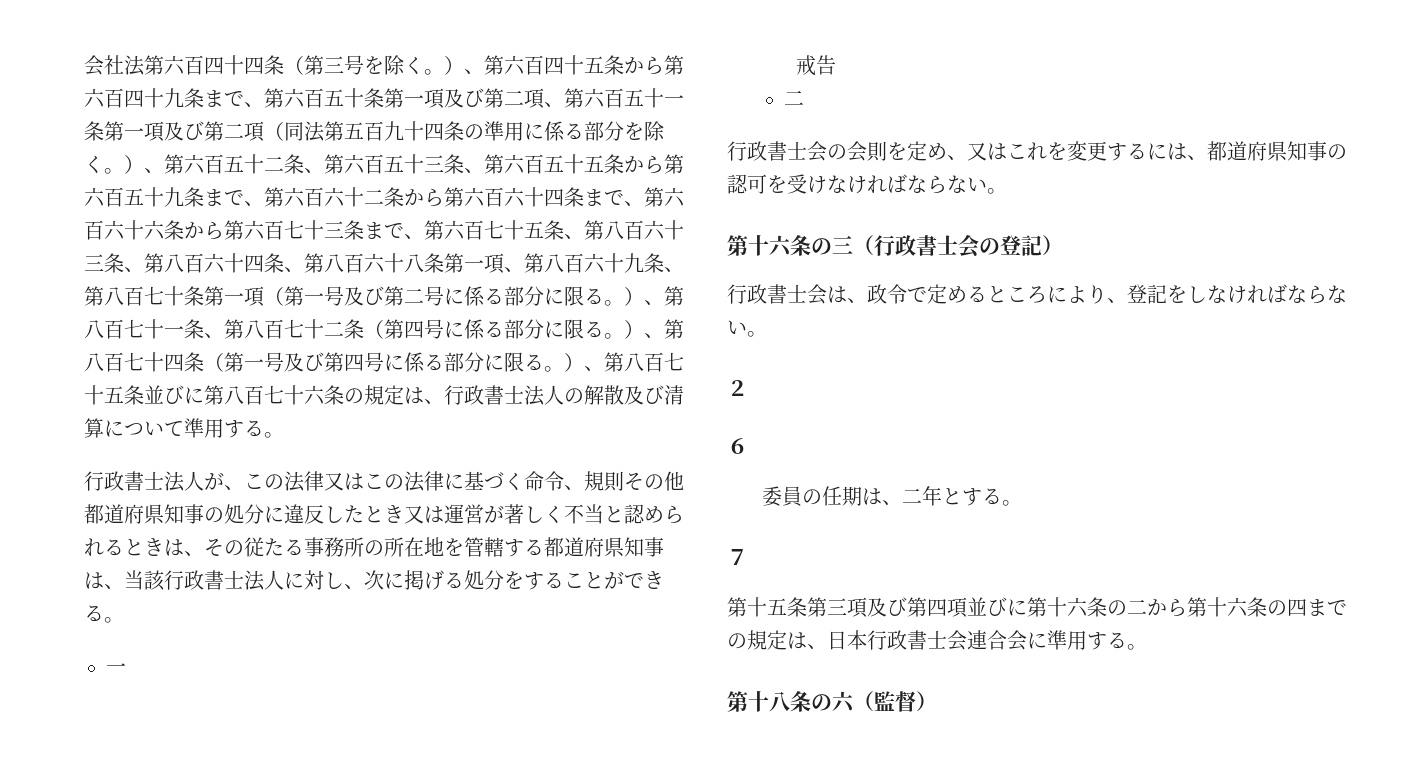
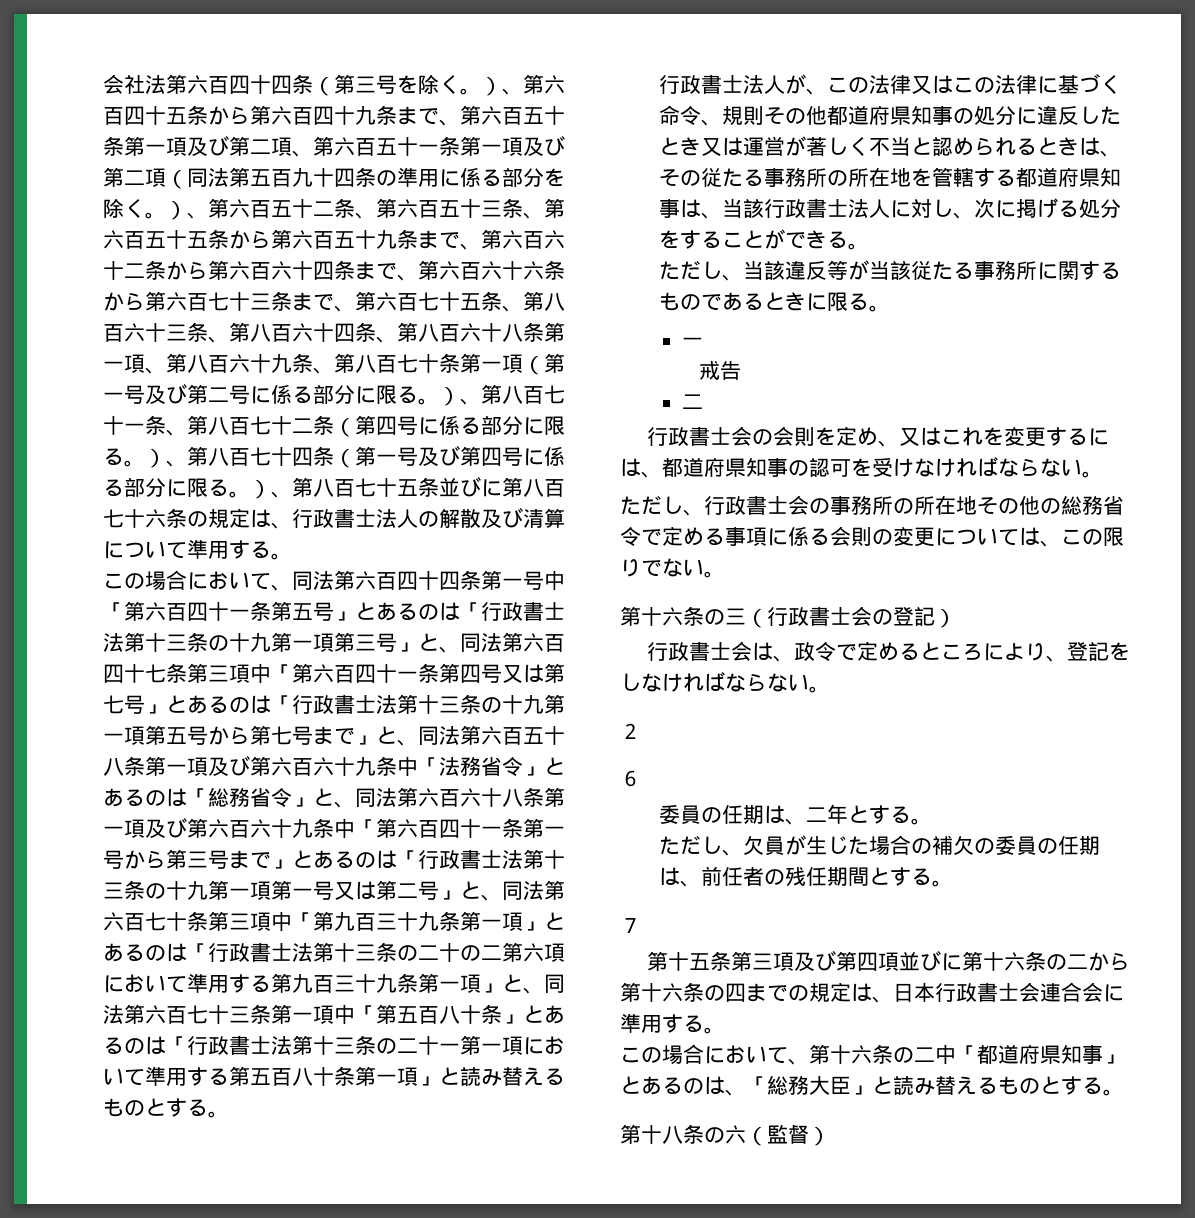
+ この場合において、同法第六百四十四条第一号中「第六百四十一条第五号」とあるのは「行政書士法第十三条の十九第一項第三号」と、同法第六百四十七条第三項中「第六百四十一条第四号又は第七号」とあるのは「行政書士法第十三条の十九第一項第五号から第七号まで」と、同法第六百五十八条第一項及び第六百六十九条中「法務省令」とあるのは「総務省令」と、同法第六百六十八条第一項及び第六百六十九条中「第六百四十一条第一号から第三号まで」とあるのは「行政書士法第十三条の十九第一項第一号又は第二号」と、同法第六百七十条第三項中「第九百三十九条第一項」とあるのは「行政書士法第十三条の二十の二第六項において準用する第九百三十九条第一項」と、同法第六百七十三条第一項中「第五百八十条」とあるのは「行政書士法第十三条の二十一第一項において準用する第五百八十条第一項」と読み替えるものとする。
+ ただし、当該違反等が当該従たる事務所に関するものであるときに限る。
+ ただし、行政書士会の事務所の所在地その他の総務省令で定める事項に係る会則の変更については、この限りでない。
+ ただし、欠員が生じた場合の補欠の委員の任期は、前任者の残任期間とする。
+ この場合において、第十六条の二中「都道府県知事」とあるのは、「総務大臣」と読み替えるものとする。

